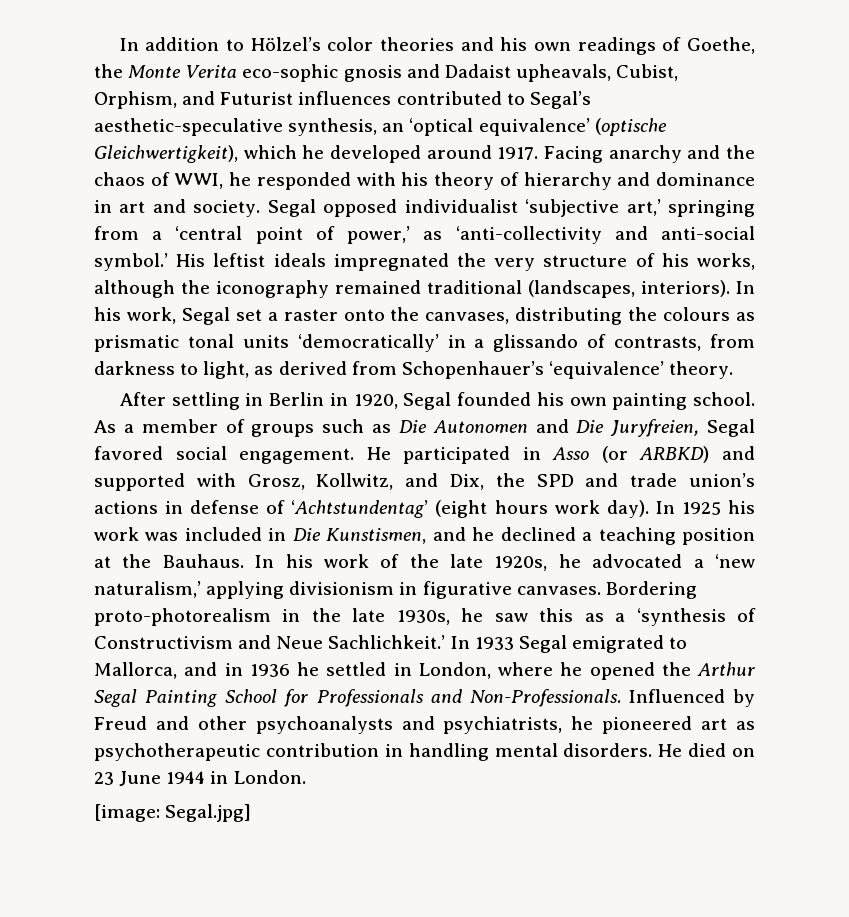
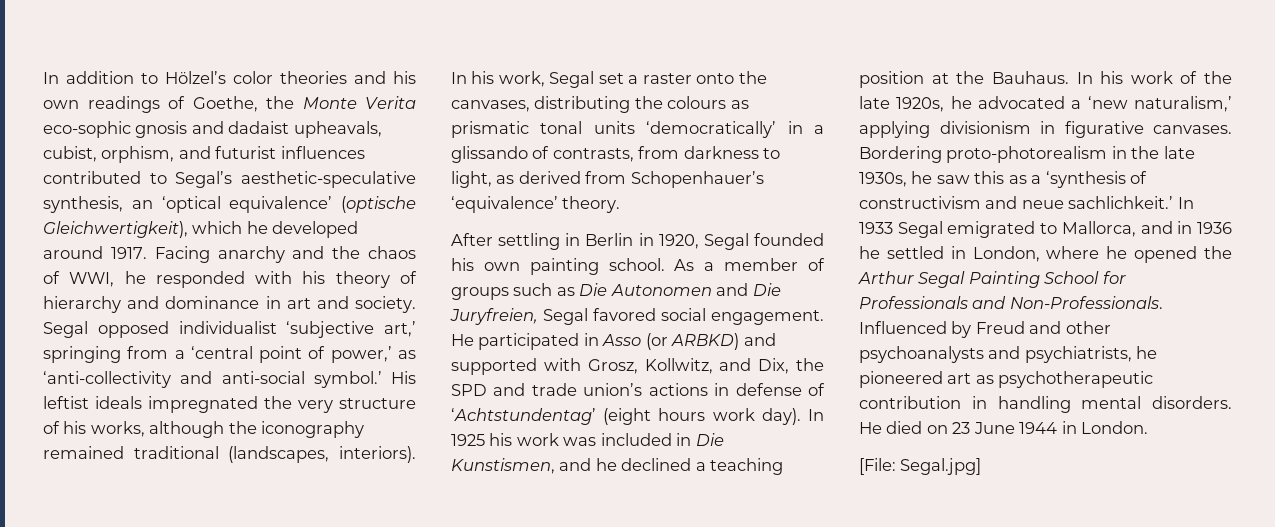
- In addition to Hölzel’s color theories and his own readings of Goethe, the Monte Verita eco-sophic gnosis and Dadaist upheavals, Cubist, Orphism, and Futurist influences contributed to Segal’s aesthetic-speculative synthesis, an ‘optical equivalence’ (optische Gleichwertigkeit), which he developed around 1917.
+ In addition to Hölzel’s color theories and his own readings of Goethe, the Monte Verita eco-sophic gnosis and dadaist upheavals, cubist, orphism, and futurist influences contributed to Segal’s aesthetic-speculative synthesis, an ‘optical equivalence’ (optische Gleichwertigkeit), which he developed around 1917.
- Bordering proto-photorealism in the late 1930s, he saw this as a ‘synthesis of Constructivism and Neue Sachlichkeit.’
+ Bordering proto-photorealism in the late 1930s, he saw this as a ‘synthesis of constructivism and neue sachlichkeit.’
- [image: Segal.jpg]
+ [File: Segal.jpg]

